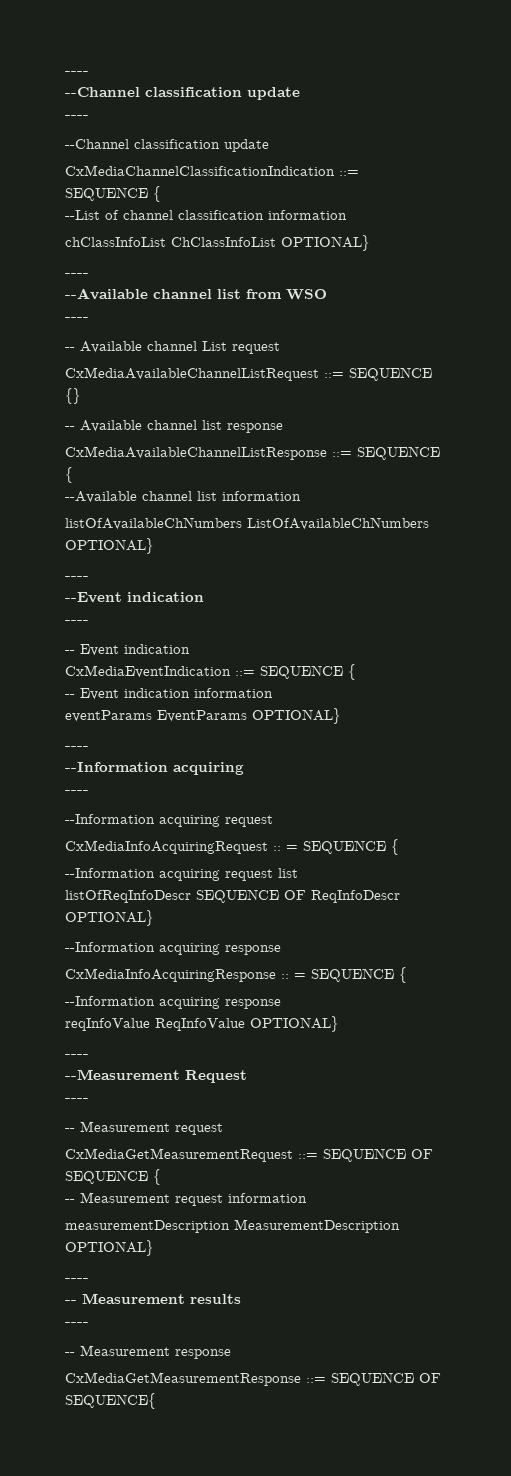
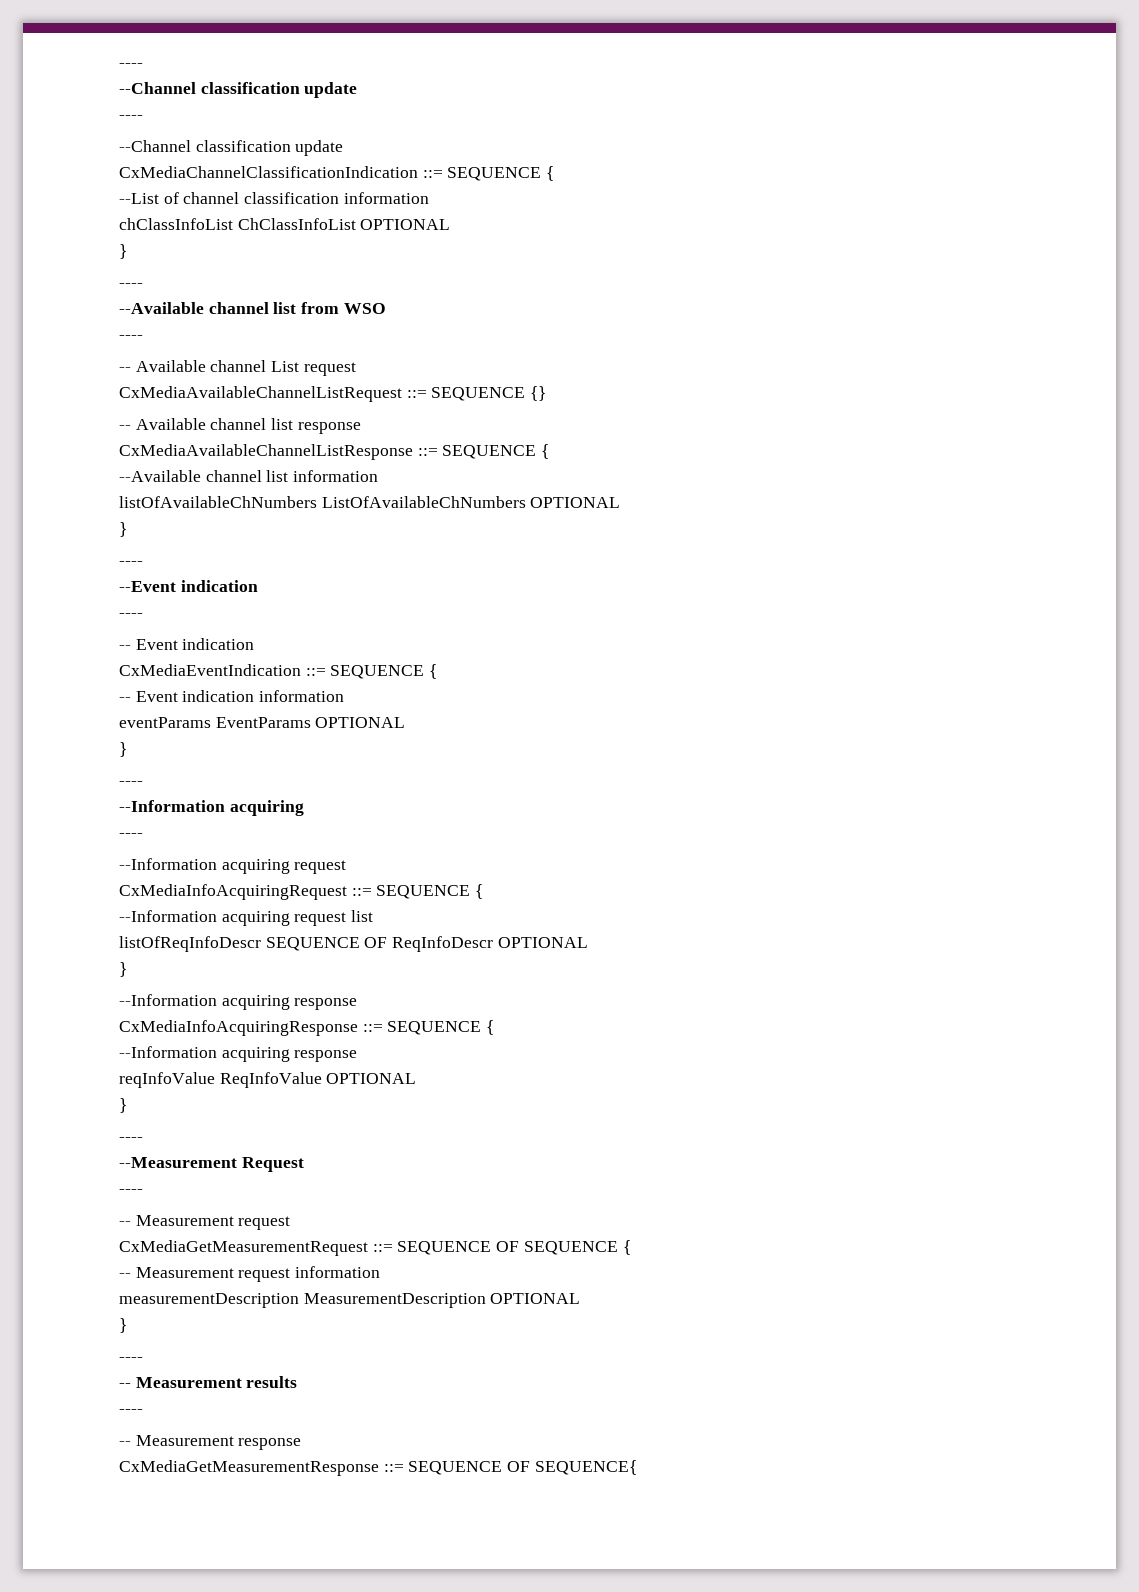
- chClassInfoList ChClassInfoList OPTIONAL}
+ chClassInfoList ChClassInfoList OPTIONAL
+ }
- listOfAvailableChNumbers ListOfAvailableChNumbers OPTIONAL}
+ listOfAvailableChNumbers ListOfAvailableChNumbers OPTIONAL
+ }
- eventParams EventParams OPTIONAL}
+ eventParams EventParams OPTIONAL
+ }
- CxMediaInfoAcquiringRequest :: = SEQUENCE {
+ CxMediaInfoAcquiringRequest ::= SEQUENCE {
- listOfReqInfoDescr SEQUENCE OF ReqInfoDescr OPTIONAL}
+ listOfReqInfoDescr SEQUENCE OF ReqInfoDescr OPTIONAL
+ }
- CxMediaInfoAcquiringResponse :: = SEQUENCE {
+ CxMediaInfoAcquiringResponse ::= SEQUENCE {
- reqInfoValue ReqInfoValue OPTIONAL}
+ reqInfoValue ReqInfoValue OPTIONAL
+ }
- measurementDescription MeasurementDescription OPTIONAL}
+ measurementDescription MeasurementDescription OPTIONAL
+ }

